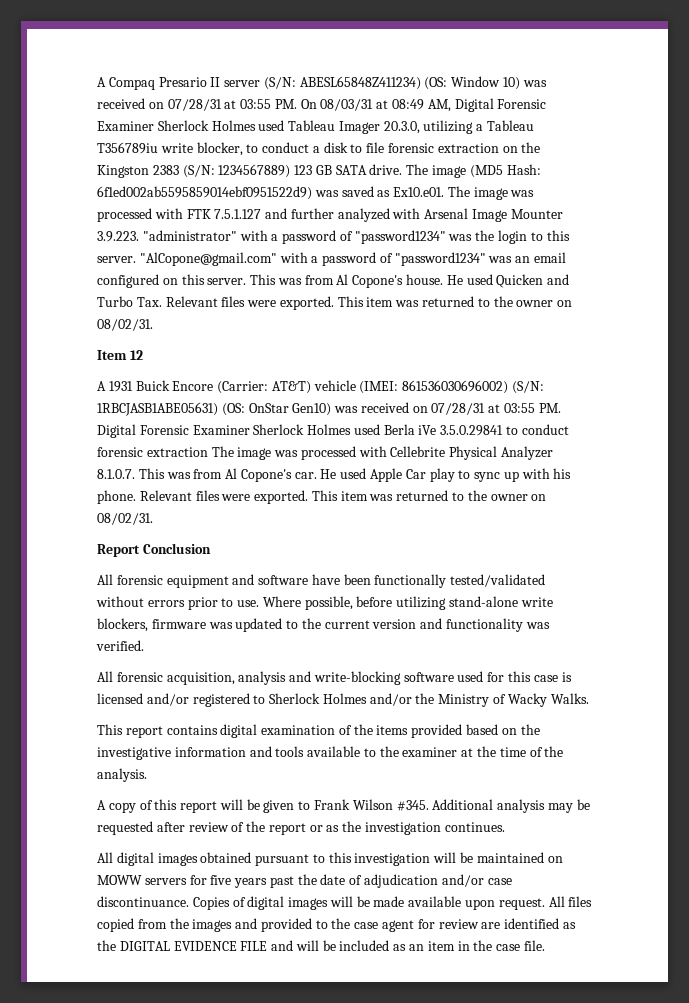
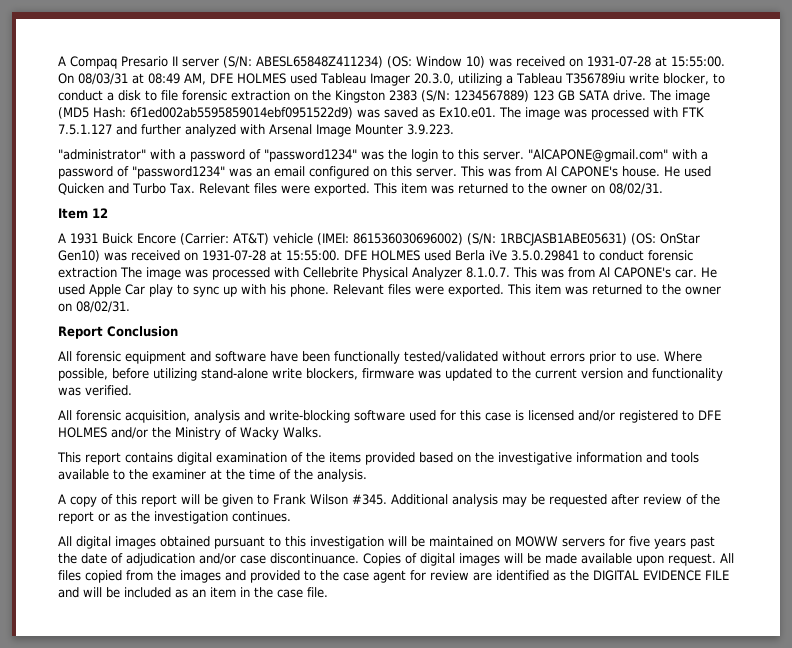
- A Compaq Presario II server (S/N: ABESL65848Z411234) (OS: Window 10) was received on 07/28/31 at 03:55 PM. On 08/03/31 at 08:49 AM, Digital Forensic Examiner Sherlock Holmes used Tableau Imager 20.3.0, utilizing a Tableau T356789iu write blocker, to conduct a disk to file forensic extraction on the Kingston 2383 (S/N: 1234567889) 123 GB SATA drive.
+ A Compaq Presario II server (S/N: ABESL65848Z411234) (OS: Window 10) was received on 1931-07-28 at 15:55:00. On 08/03/31 at 08:49 AM, DFE HOLMES used Tableau Imager 20.3.0, utilizing a Tableau T356789iu write blocker, to conduct a disk to file forensic extraction on the Kingston 2383 (S/N: 1234567889) 123 GB SATA drive.
- The image (MD5 Hash: 6f1ed002ab5595859014ebf0951522d9) was saved as Ex10.e01. The image was processed with FTK 7.5.1.127 and further analyzed with Arsenal Image Mounter 3.9.223. "administrator" with a password of "password1234" was the login to this server.
+ The image (MD5 Hash: 6f1ed002ab5595859014ebf0951522d9) was saved as Ex10.e01. The image was processed with FTK 7.5.1.127 and further analyzed with Arsenal Image Mounter 3.9.223.
+ "administrator" with a password of "password1234" was the login to this server.
- "AlCopone@gmail.com" with a password of "password1234" was an email configured on this server.
+ "AlCAPONE@gmail.com" with a password of "password1234" was an email configured on this server.
- This was from Al Copone's house.
+ This was from Al CAPONE's house.
- A 1931 Buick Encore (Carrier: AT&T) vehicle (IMEI: 861536030696002) (S/N: 1RBCJASB1ABE05631) (OS: OnStar Gen10) was received on 07/28/31 at 03:55 PM. Digital Forensic Examiner Sherlock Holmes used Berla iVe 3.5.0.29841 to conduct forensic extraction The image was processed with Cellebrite Physical Analyzer 8.1.0.7. This was from Al Copone's car.
+ A 1931 Buick Encore (Carrier: AT&T) vehicle (IMEI: 861536030696002) (S/N: 1RBCJASB1ABE05631) (OS: OnStar Gen10) was received on 1931-07-28 at 15:55:00. DFE HOLMES used Berla iVe 3.5.0.29841 to conduct forensic extraction The image was processed with Cellebrite Physical Analyzer 8.1.0.7. This was from Al CAPONE's car.
- All forensic acquisition, analysis and write-blocking software used for this case is licensed and/or registered to Sherlock Holmes and/or the Ministry of Wacky Walks.
+ All forensic acquisition, analysis and write-blocking software used for this case is licensed and/or registered to DFE HOLMES and/or the Ministry of Wacky Walks.

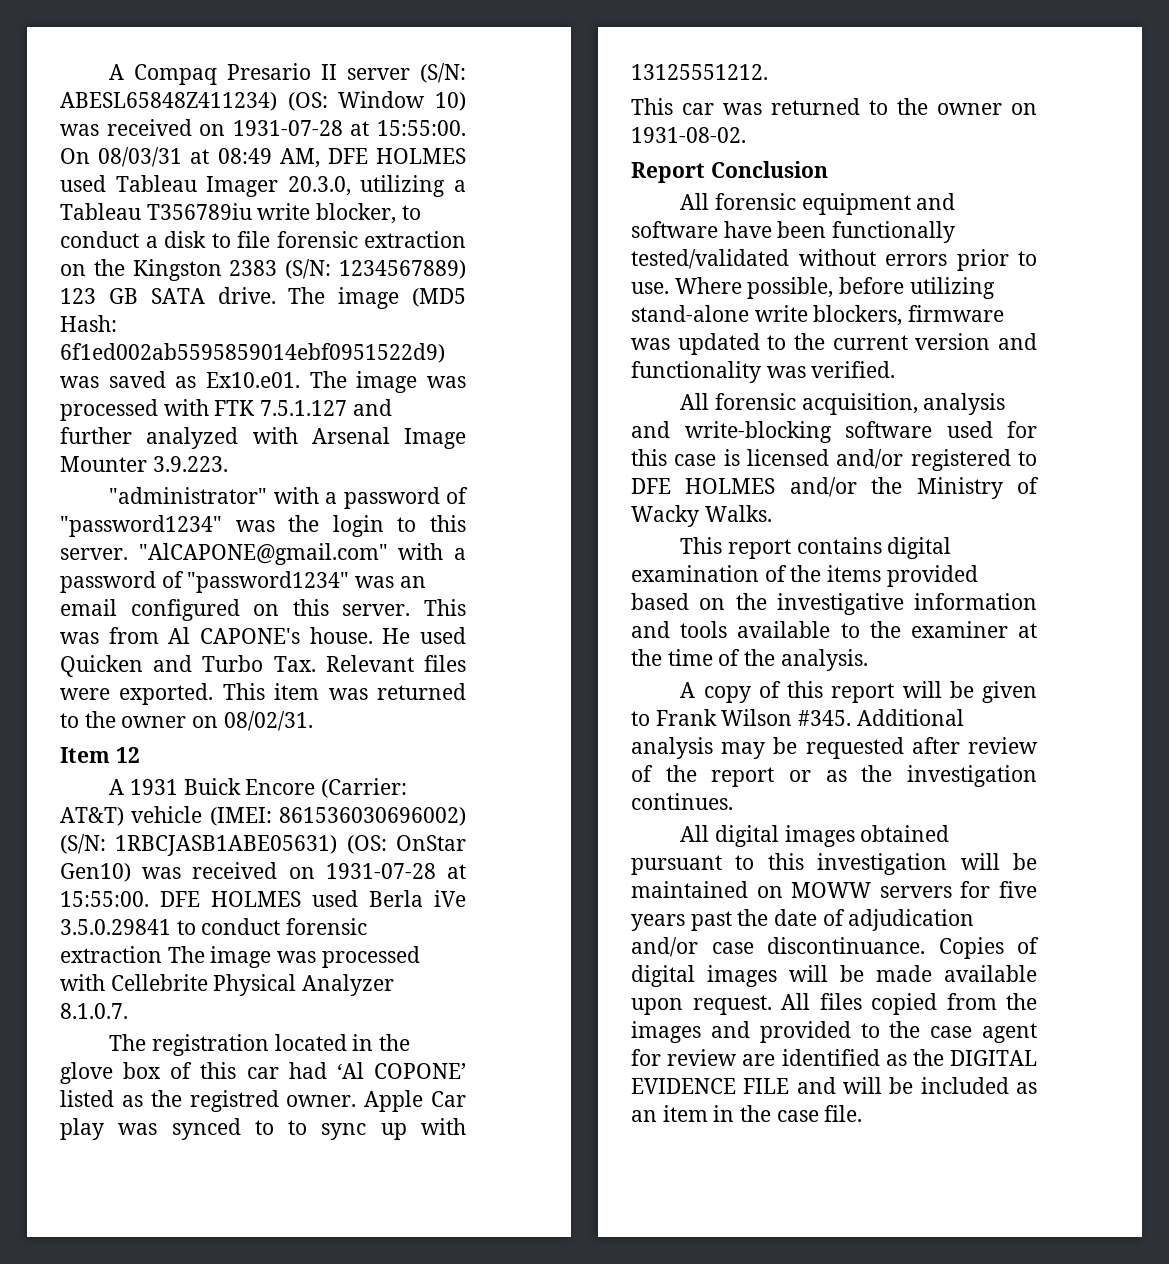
- DFE HOLMES used Berla iVe 3.5.0.29841 to conduct forensic extraction The image was processed with Cellebrite Physical Analyzer 8.1.0.7. This was from Al CAPONE's car. He used Apple Car play to sync up with his phone. Relevant files were exported. This item was returned to the owner on 08/02/31.
+ DFE HOLMES used Berla iVe 3.5.0.29841 to conduct forensic extraction The image was processed with Cellebrite Physical Analyzer 8.1.0.7.
+ The registration located in the glove box of this car had ‘Al COPONE’ listed as the registred owner. Apple Car play was synced to to sync up with 13125551212.
+ This car was returned to the owner on 1931-08-02.

